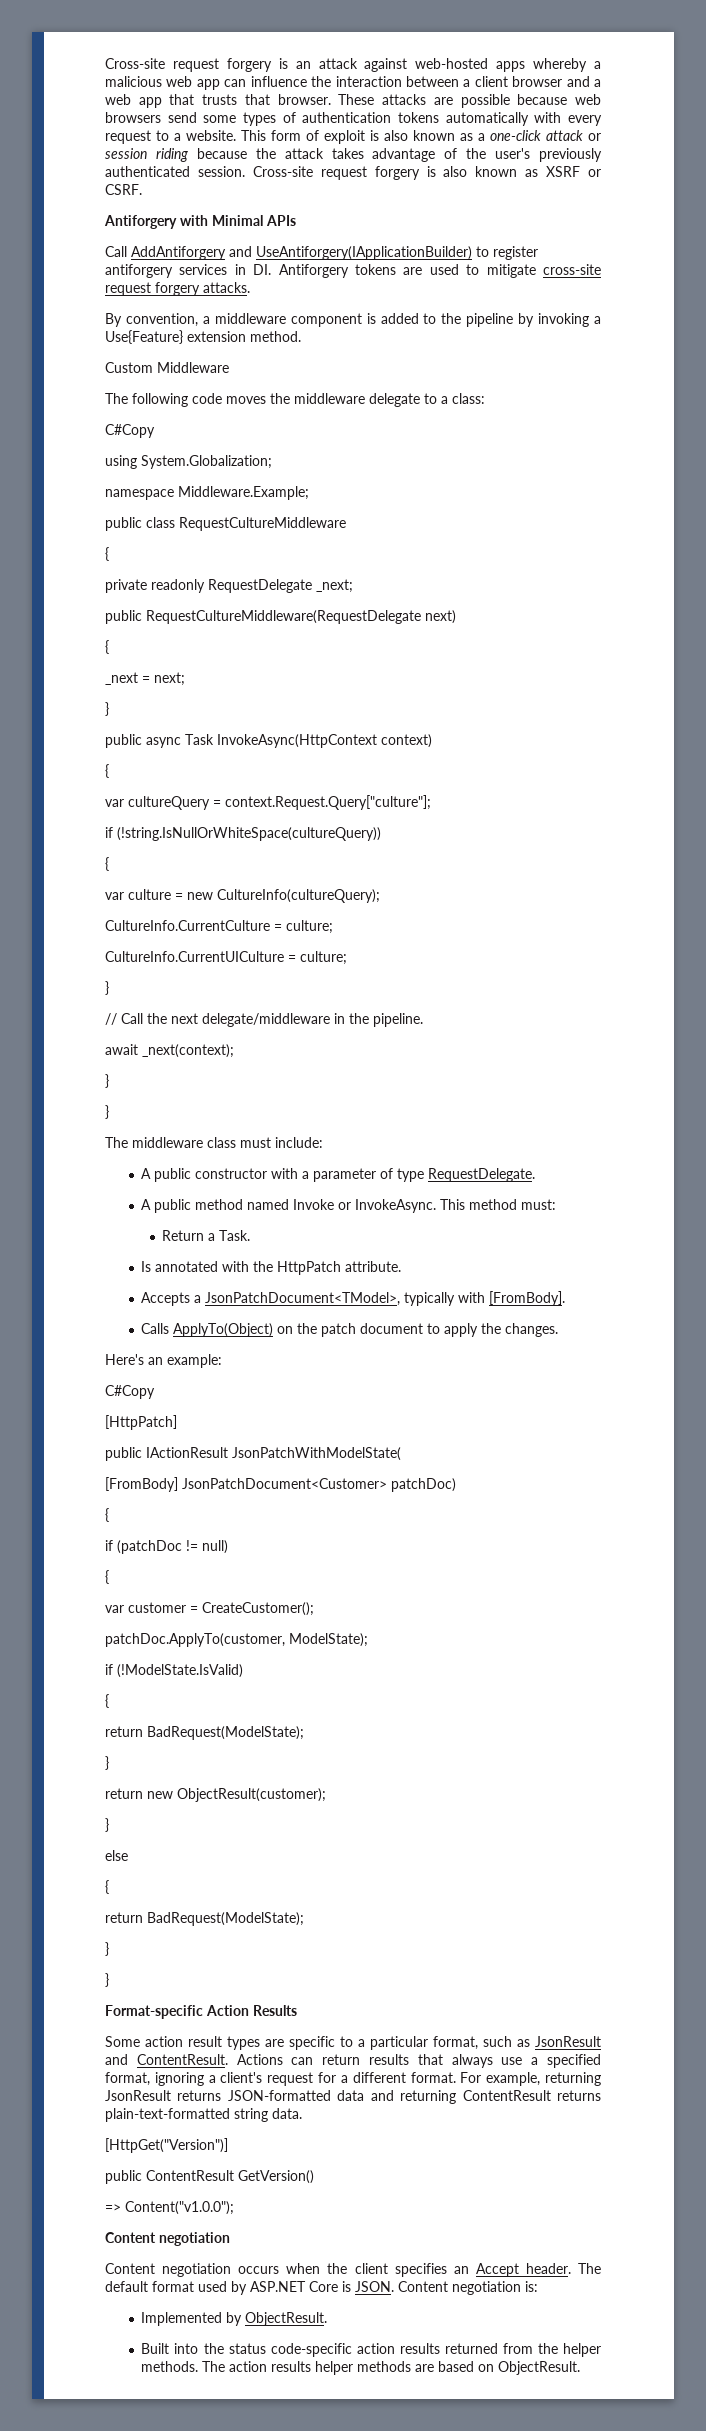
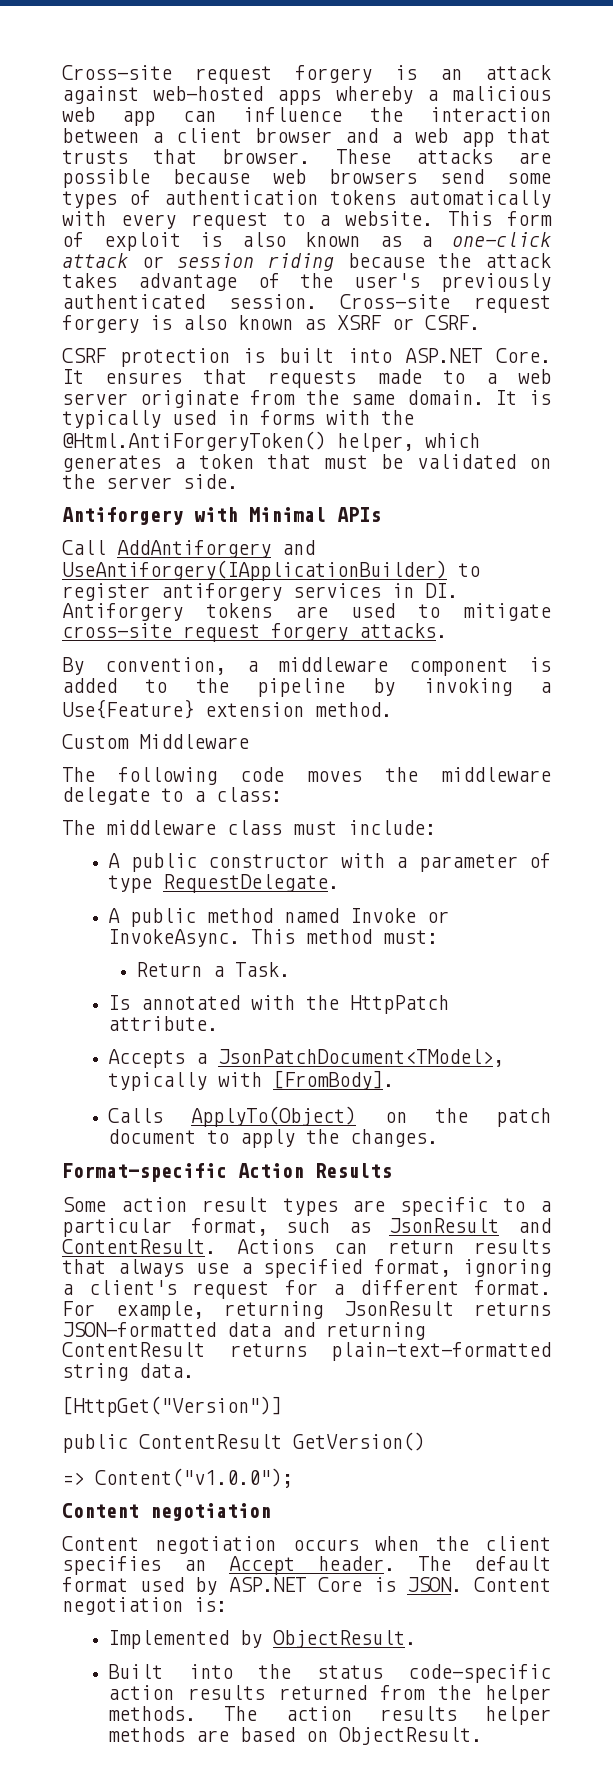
+ CSRF protection is built into ASP.NET Core. It ensures that requests made to a web server originate from the same domain. It is typically used in forms with the @Html.AntiForgeryToken() helper, which generates a token that must be validated on the server side.
  The following code moves the middleware delegate to a class:
- C#Copy
- using System.Globalization;
- namespace Middleware.Example;
- public class RequestCultureMiddleware
- {
- private readonly RequestDelegate _next;
- public RequestCultureMiddleware(RequestDelegate next)
- {
- _next = next;
- }
- public async Task InvokeAsync(HttpContext context)
- {
- var cultureQuery = context.Request.Query["culture"];
- if (!string.IsNullOrWhiteSpace(cultureQuery))
- {
- var culture = new CultureInfo(cultureQuery);
- CultureInfo.CurrentCulture = culture;
- CultureInfo.CurrentUICulture = culture;
- }
- // Call the next delegate/middleware in the pipeline.
- await _next(context);
- }
- }
- Here's an example:
- C#Copy
- [HttpPatch]
- public IActionResult JsonPatchWithModelState(
- [FromBody] JsonPatchDocument<Customer> patchDoc)
- {
- if (patchDoc != null)
- {
- var customer = CreateCustomer();
- patchDoc.ApplyTo(customer, ModelState);
- if (!ModelState.IsValid)
- {
- return BadRequest(ModelState);
- }
- return new ObjectResult(customer);
- }
- else
- {
- return BadRequest(ModelState);
- }
- }

